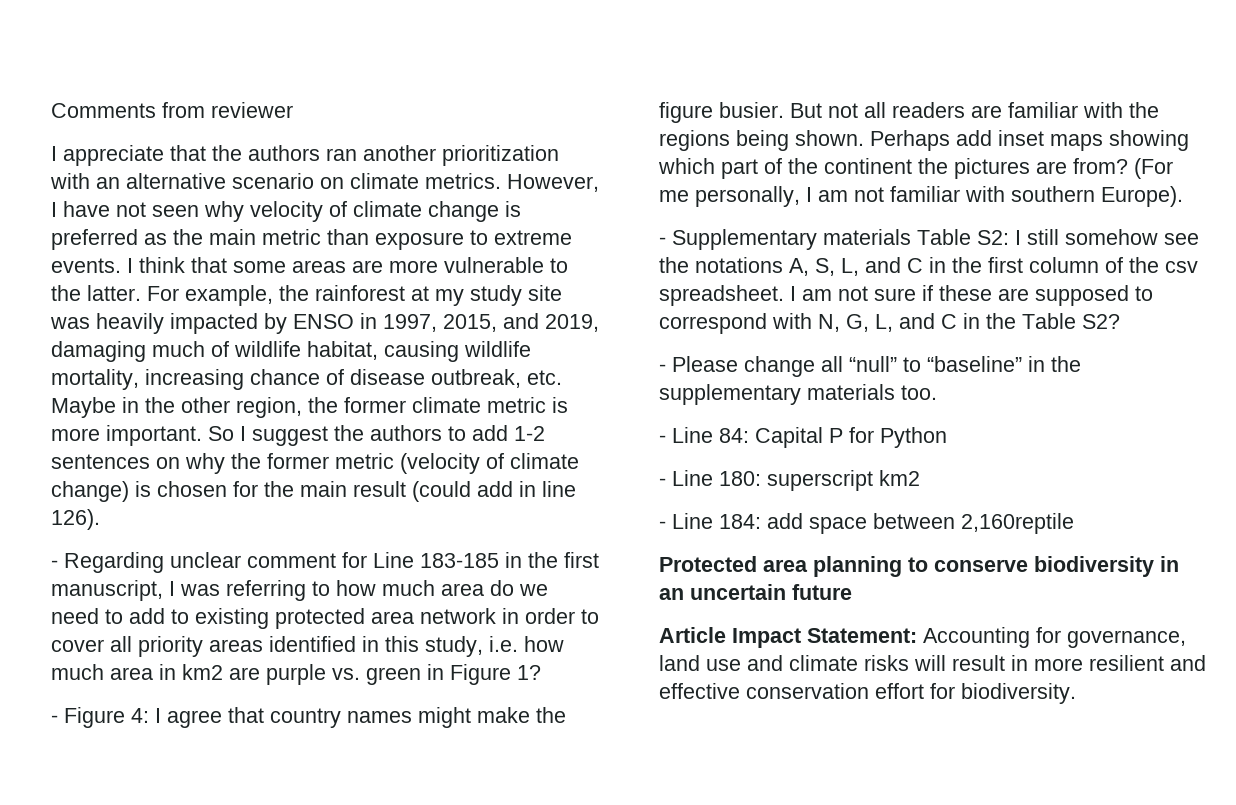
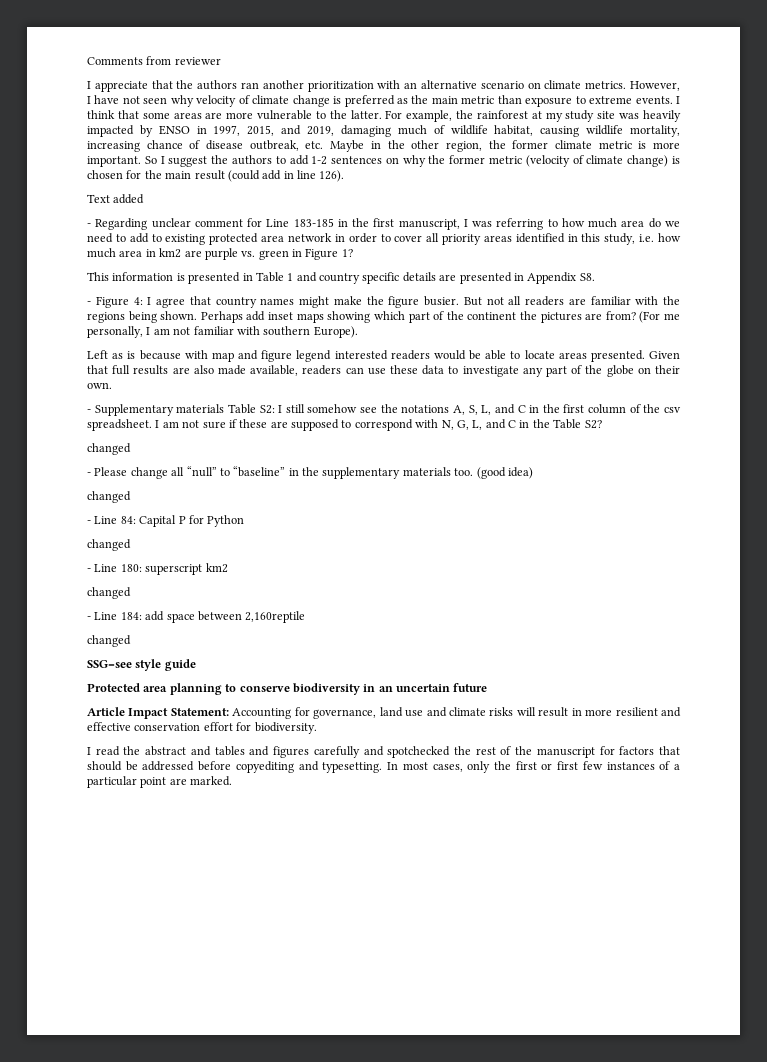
+ Text added
+ This information is presented in Table 1 and country specific details are presented in Appendix S8.
+ Left as is because with map and figure legend interested readers would be able to locate areas presented. Given that full results are also made available, readers can use these data to investigate any part of the globe on their own.
  I am not sure if these are supposed to correspond with N, G, L, and C in the Table S2?
+ changed
+ (good idea)
+ changed
  - Line 84: Capital P for Python
+ changed
  - Line 180: superscript km2
+ changed
  - Line 184: add space between 2,160reptile
+ changed
+ SSG=see style guide
+ I read the abstract and tables and figures carefully and spotchecked the rest of the manuscript for factors that should be addressed before copyediting and typesetting. In most cases, only the first or first few instances of a particular point are marked.

